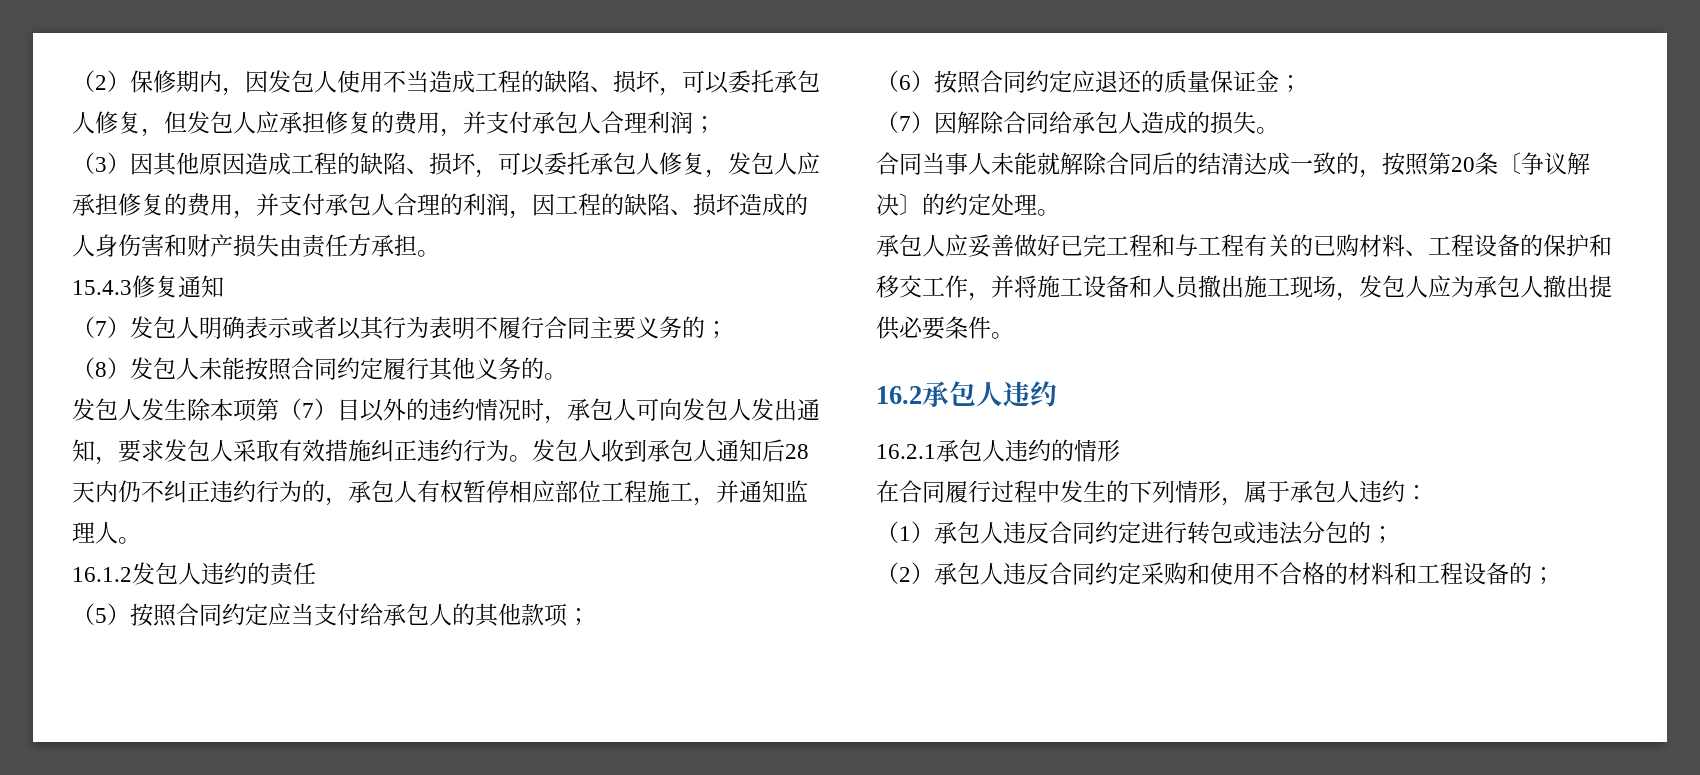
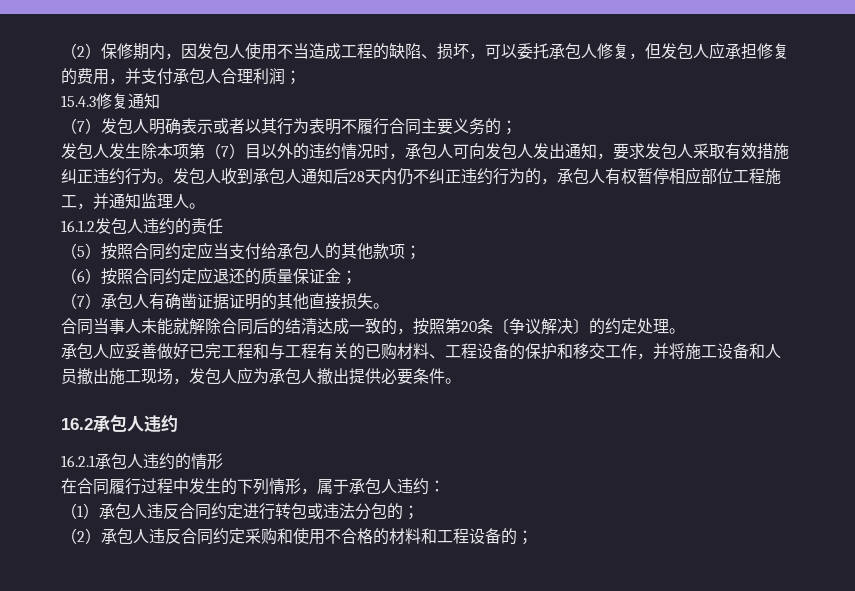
- （3）因其他原因造成工程的缺陷、损坏，可以委托承包人修复，发包人应承担修复的费用，并支付承包人合理的利润，因工程的缺陷、损坏造成的人身伤害和财产损失由责任方承担。
- （8）发包人未能按照合同约定履行其他义务的。
- （7）因解除合同给承包人造成的损失。
+ （7）承包人有确凿证据证明的其他直接损失。

